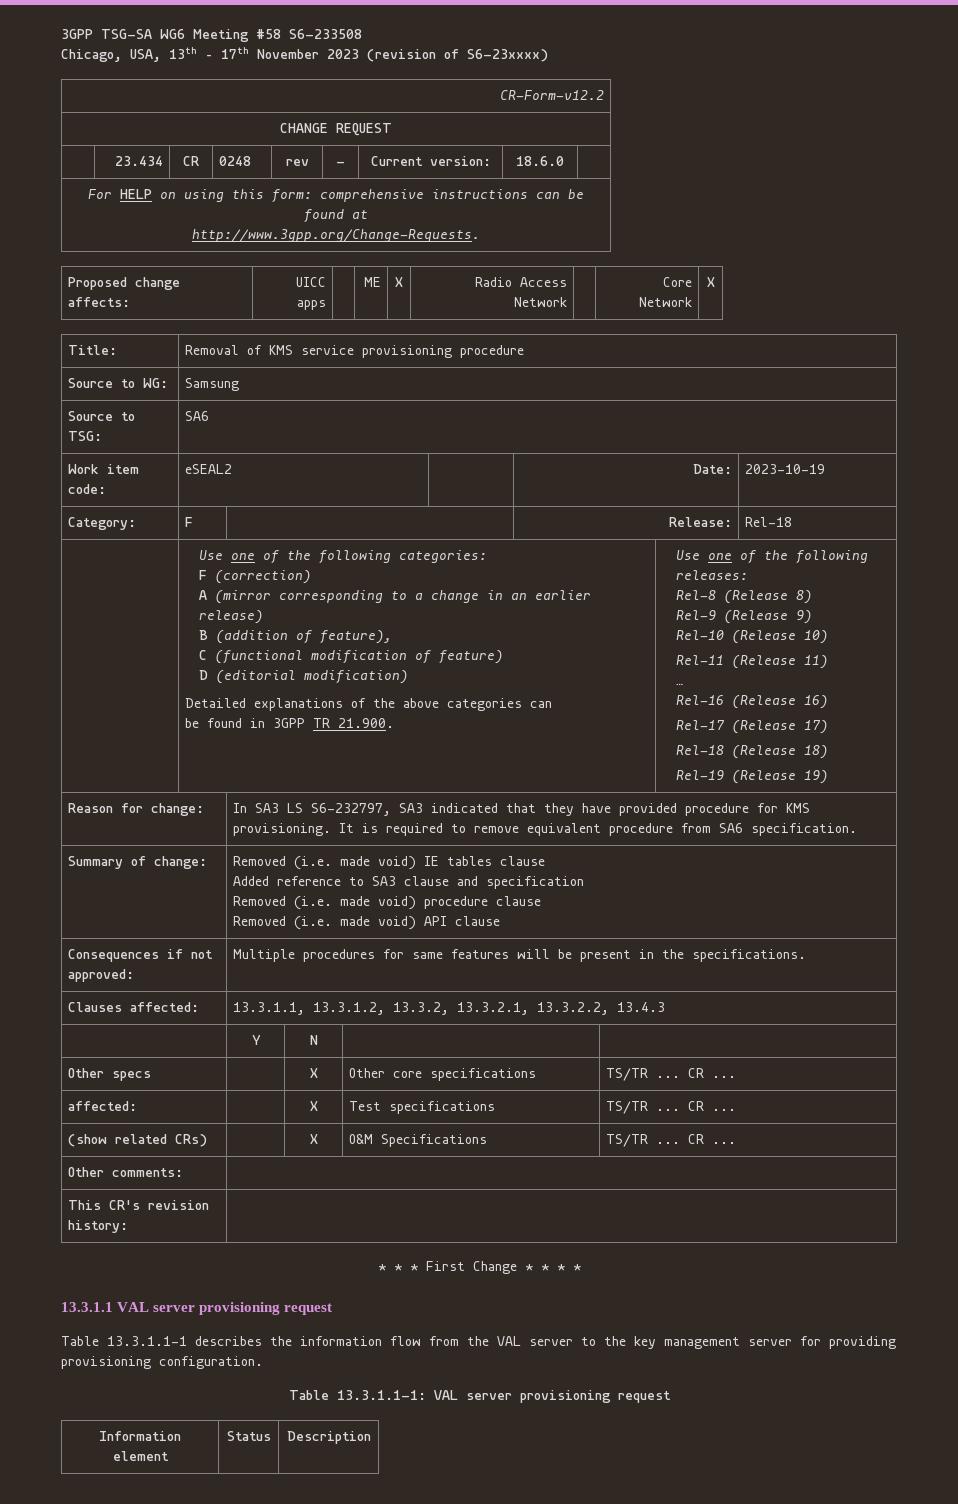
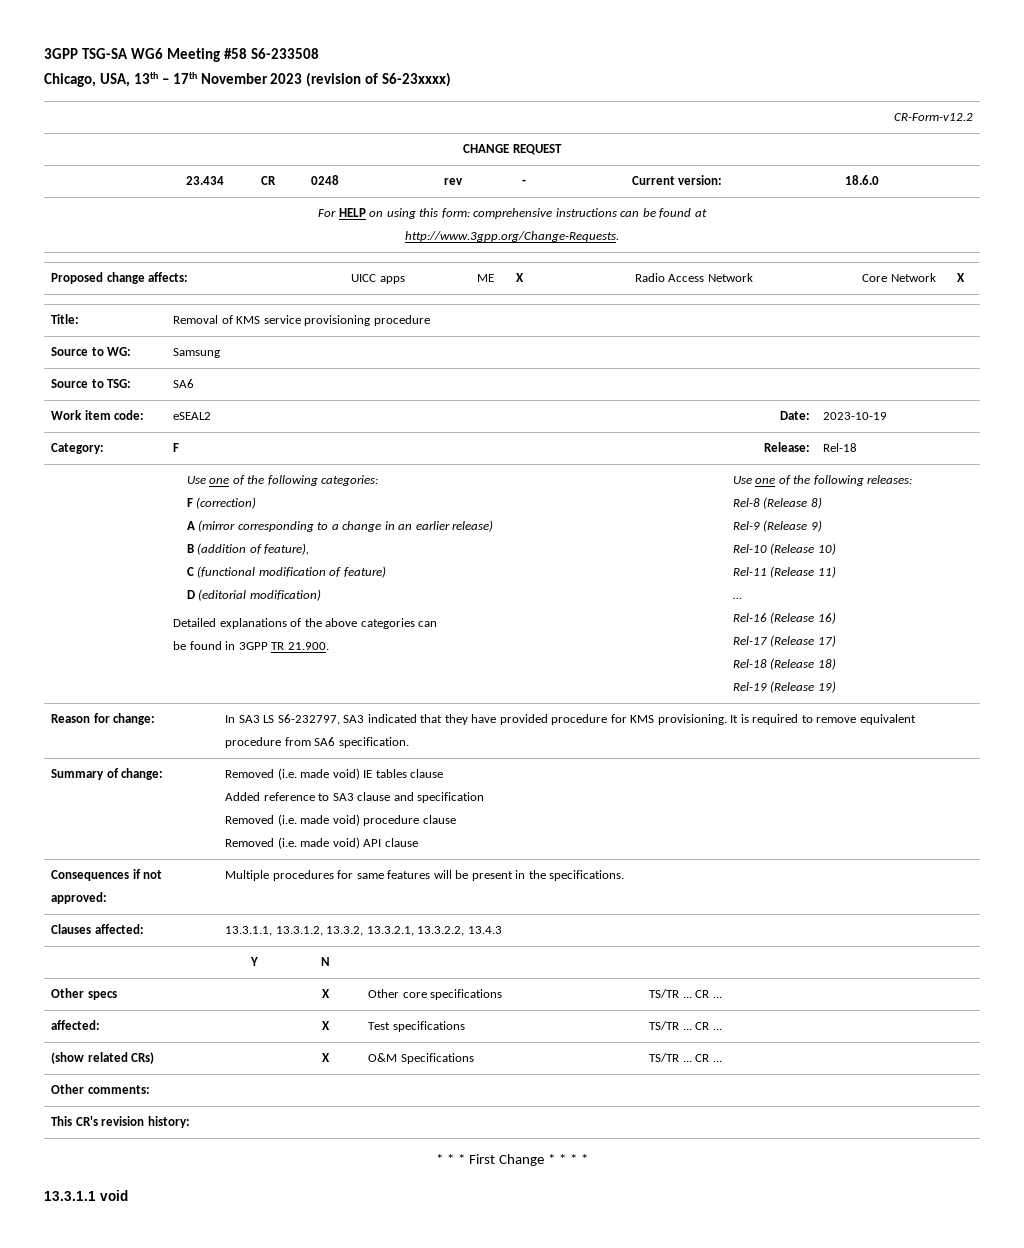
- 13.3.1.1 VAL server provisioning request
- Table 13.3.1.1-1 describes the information flow from the VAL server to the key management server for providing provisioning configuration.
- Table 13.3.1.1-1: VAL server provisioning request
- Information element | Status | Description
+ 13.3.1.1 void

